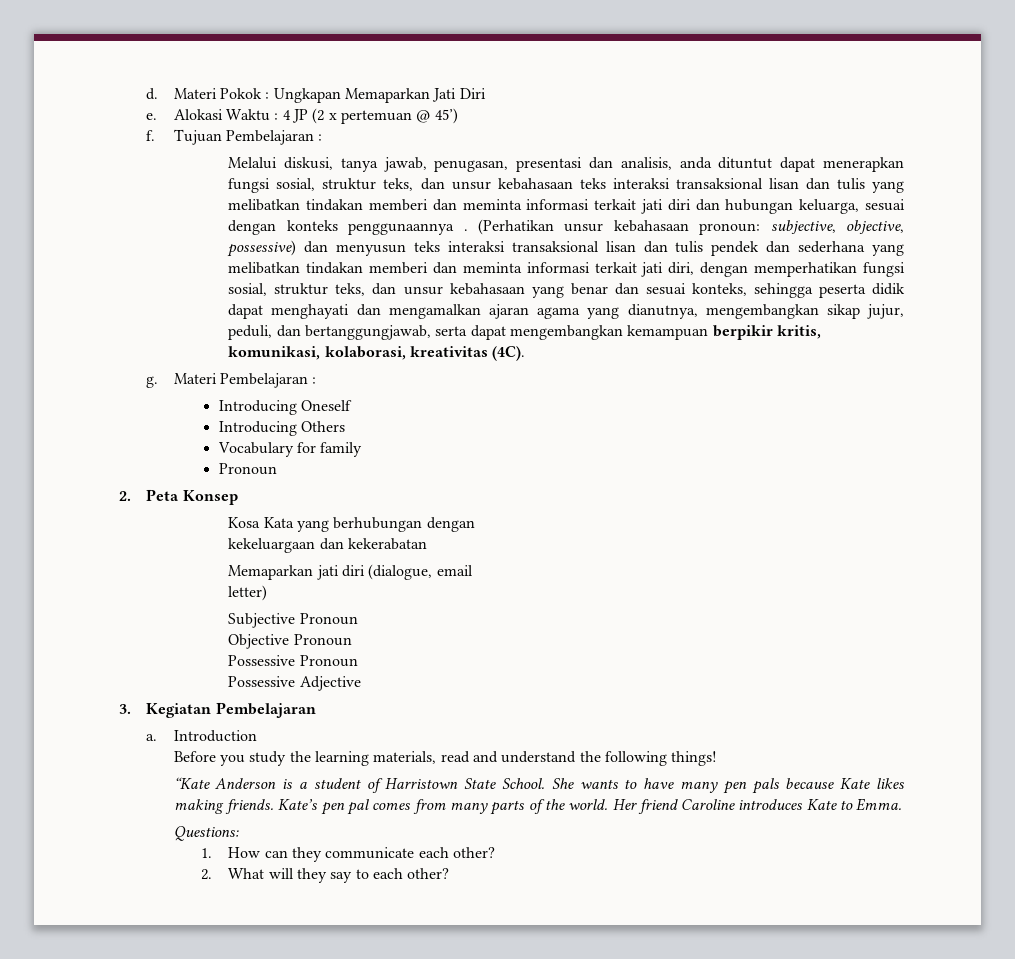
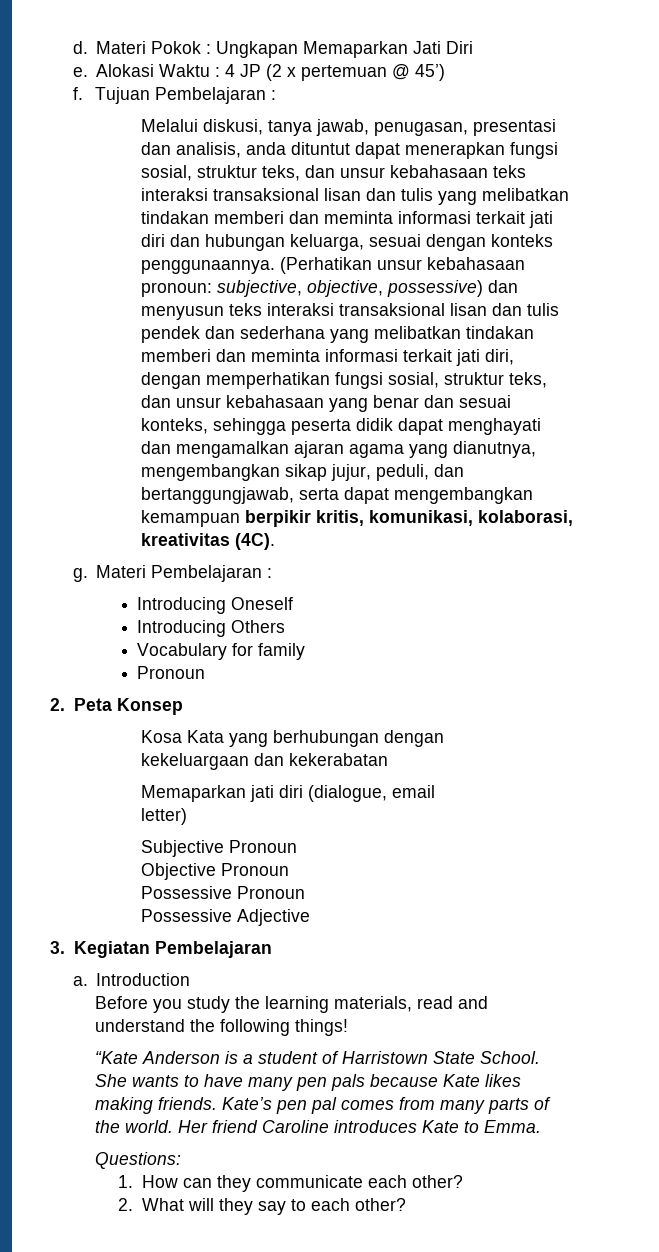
- Melalui diskusi, tanya jawab, penugasan, presentasi dan analisis, anda dituntut dapat menerapkan fungsi sosial, struktur teks, dan unsur kebahasaan teks interaksi transaksional lisan dan tulis yang melibatkan tindakan memberi dan meminta informasi terkait jati diri dan hubungan keluarga, sesuai dengan konteks penggunaannya .
+ Melalui diskusi, tanya jawab, penugasan, presentasi dan analisis, anda dituntut dapat menerapkan fungsi sosial, struktur teks, dan unsur kebahasaan teks interaksi transaksional lisan dan tulis yang melibatkan tindakan memberi dan meminta informasi terkait jati diri dan hubungan keluarga, sesuai dengan konteks penggunaannya.

